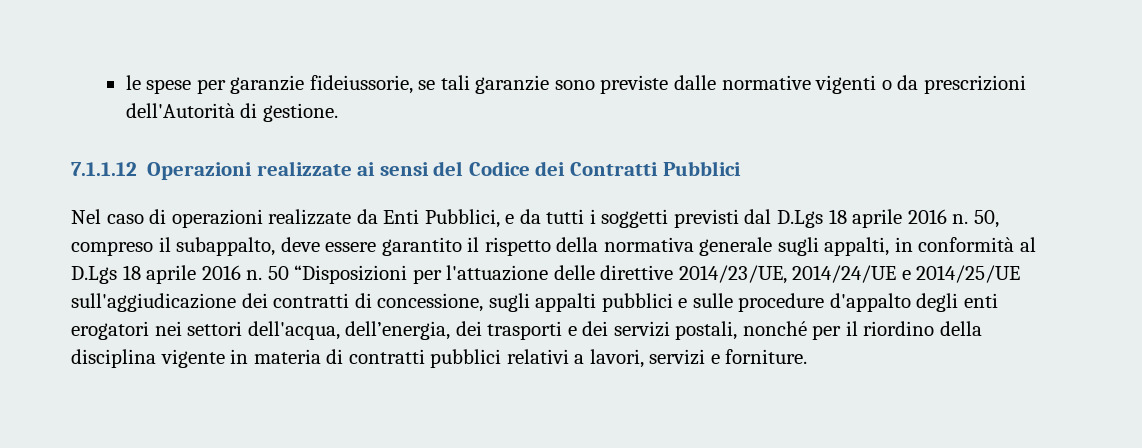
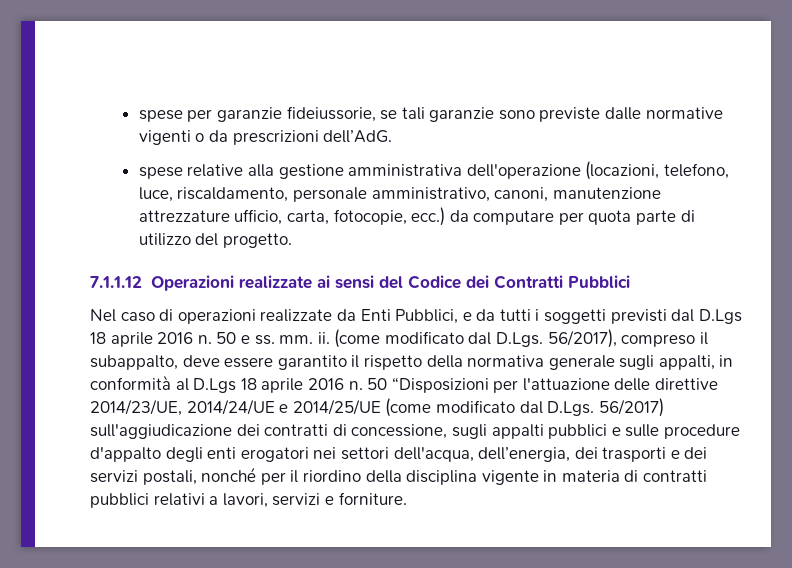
- le spese per garanzie fideiussorie, se tali garanzie sono previste dalle normative vigenti o da prescrizioni dell'Autorità di gestione.
+ spese per garanzie fideiussorie, se tali garanzie sono previste dalle normative vigenti o da prescrizioni dell’AdG.
+ spese relative alla gestione amministrativa dell'operazione (locazioni, telefono, luce, riscaldamento, personale amministrativo, canoni, manutenzione attrezzature ufficio, carta, fotocopie, ecc.) da computare per quota parte di utilizzo del progetto.
- 50, compreso il subappalto, deve essere garantito il rispetto della normativa generale sugli appalti, in conformità al D.Lgs 18 aprile 2016 n.
+ 50 e ss. mm. ii. (come modificato dal D.Lgs. 56/2017), compreso il subappalto, deve essere garantito il rispetto della normativa generale sugli appalti, in conformità al D.Lgs 18 aprile 2016 n.
- 50 “Disposizioni per l'attuazione delle direttive 2014/23/UE, 2014/24/UE e 2014/25/UE sull'aggiudicazione dei contratti di concessione, sugli appalti pubblici e sulle procedure d'appalto degli enti erogatori nei settori dell'acqua, dell’energia, dei trasporti e dei servizi postali, nonché per il riordino della disciplina vigente in materia di contratti pubblici relativi a lavori, servizi e forniture.
+ 50 “Disposizioni per l'attuazione delle direttive 2014/23/UE, 2014/24/UE e 2014/25/UE (come modificato dal D.Lgs. 56/2017) sull'aggiudicazione dei contratti di concessione, sugli appalti pubblici e sulle procedure d'appalto degli enti erogatori nei settori dell'acqua, dell’energia, dei trasporti e dei servizi postali, nonché per il riordino della disciplina vigente in materia di contratti pubblici relativi a lavori, servizi e forniture.

